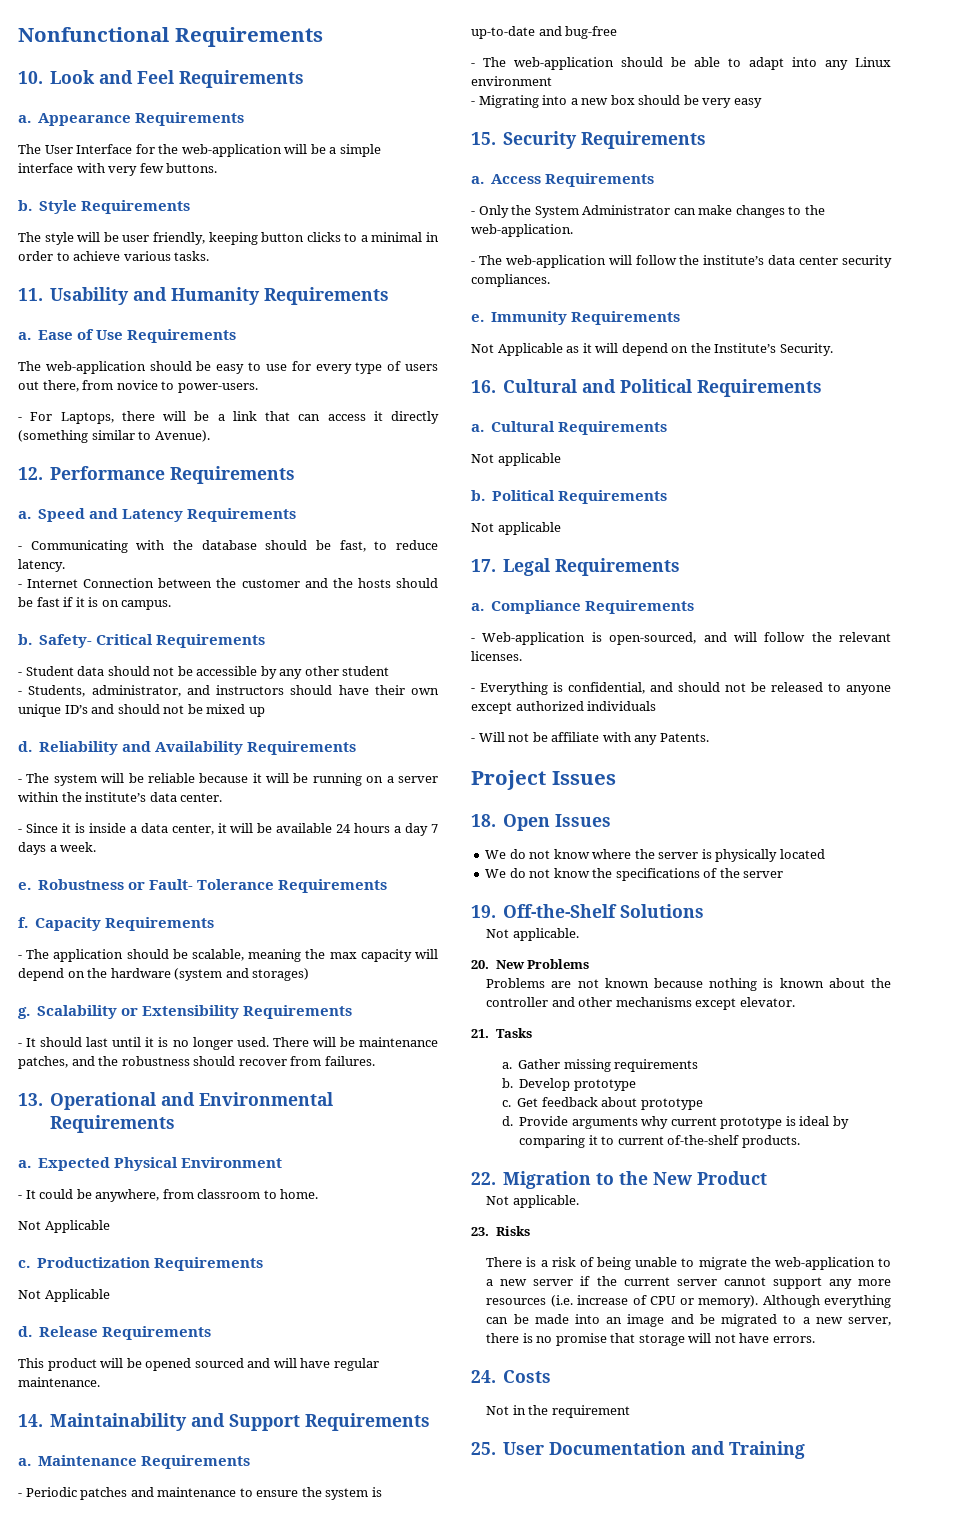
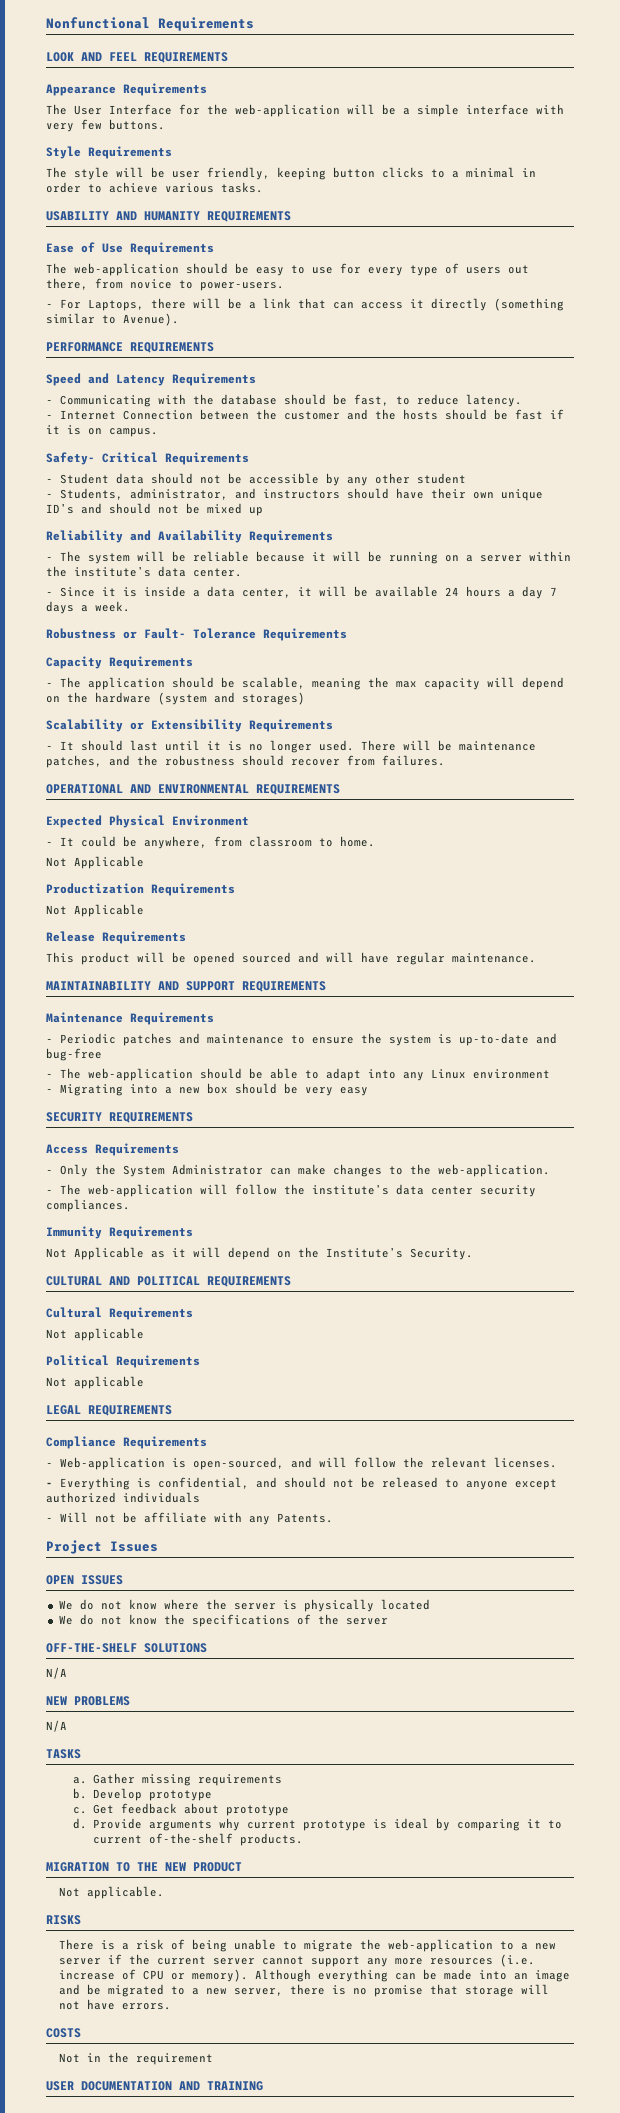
- 10. Look and Feel Requirements
- a. Appearance Requirements
+ LOOK AND FEEL REQUIREMENTS
+ Appearance Requirements
  The User Interface for the web-application will be a simple interface with very few buttons.
- b. Style Requirements
+ Style Requirements
- 11. Usability and Humanity Requirements
- a. Ease of Use Requirements
+ USABILITY AND HUMANITY REQUIREMENTS
+ Ease of Use Requirements
- 12. Performance Requirements
- a. Speed and Latency Requirements
+ PERFORMANCE REQUIREMENTS
+ Speed and Latency Requirements
  - Internet Connection between the customer and the hosts should be fast if it is on campus.
- b. Safety- Critical Requirements
+ Safety- Critical Requirements
  - Students, administrator, and instructors should have their own unique ID’s and should not be mixed up
- d. Reliability and Availability Requirements
+ Reliability and Availability Requirements
  - Since it is inside a data center, it will be available 24 hours a day 7 days a week.
- e. Robustness or Fault- Tolerance Requirements
+ Robustness or Fault- Tolerance Requirements
- f.
- g.
- 13. Operational and Environmental Requirements
- a. Expected Physical Environment
+ OPERATIONAL AND ENVIRONMENTAL REQUIREMENTS
+ Expected Physical Environment
  - It could be anywhere, from classroom to home.
  Not Applicable
- c. Productization Requirements
+ Productization Requirements
  Not Applicable
- d. Release Requirements
+ Release Requirements
- 14. Maintainability and Support Requirements
- a. Maintenance Requirements
+ MAINTAINABILITY AND SUPPORT REQUIREMENTS
+ Maintenance Requirements
- 15. Security Requirements
- a. Access Requirements
+ SECURITY REQUIREMENTS
+ Access Requirements
  - The web-application will follow the institute’s data center security compliances.
- e. Immunity Requirements
+ Immunity Requirements
- 16. Cultural and Political Requirements
- a. Cultural Requirements
+ CULTURAL AND POLITICAL REQUIREMENTS
+ Cultural Requirements
  Not applicable
- b. Political Requirements
+ Political Requirements
- 17. Legal Requirements
- a. Compliance Requirements
+ LEGAL REQUIREMENTS
+ Compliance Requirements
- 18. Open Issues
+ OPEN ISSUES
- 19. Off-the-Shelf Solutions
- Not applicable.
- 20. New Problems
- Problems are not known because nothing is known about the controller and other mechanisms except elevator.
- 21. Tasks
+ OFF-THE-SHELF SOLUTIONS
+ N/A
+ NEW PROBLEMS
+ N/A
+ TASKS
- 22. Migration to the New Product
+ MIGRATION TO THE NEW PRODUCT
  Not applicable.
- 23. Risks
+ RISKS
- 24. Costs
+ COSTS
- 25. User Documentation and Training
+ USER DOCUMENTATION AND TRAINING

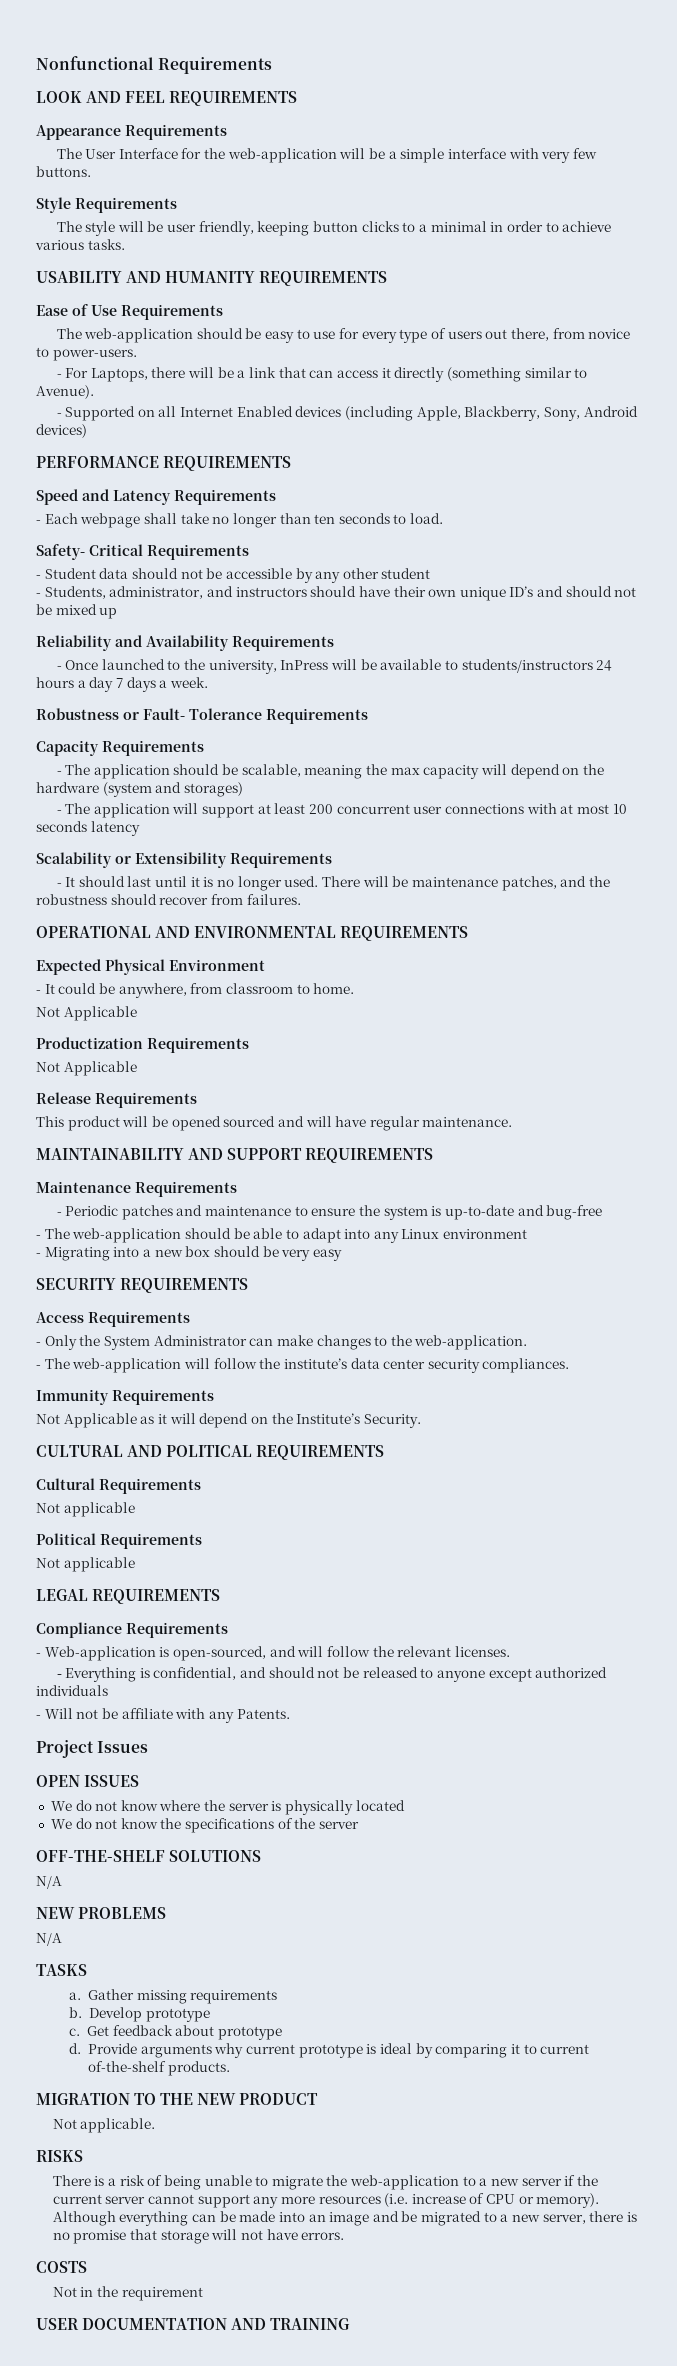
+ - Supported on all Internet Enabled devices (including Apple, Blackberry, Sony, Android devices)
- - Communicating with the database should be fast, to reduce latency.
- - Internet Connection between the customer and the hosts should be fast if it is on campus.
+ - Each webpage shall take no longer than ten seconds to load.
- - The system will be reliable because it will be running on a server within the institute’s data center.
- - Since it is inside a data center, it will be available 24 hours a day 7 days a week.
+ - Once launched to the university, InPress will be available to students/instructors 24 hours a day 7 days a week.
+ - The application will support at least 200 concurrent user connections with at most 10 seconds latency

